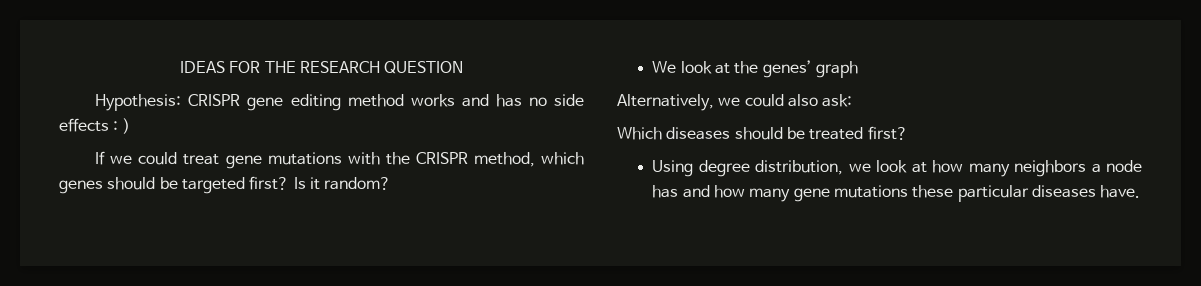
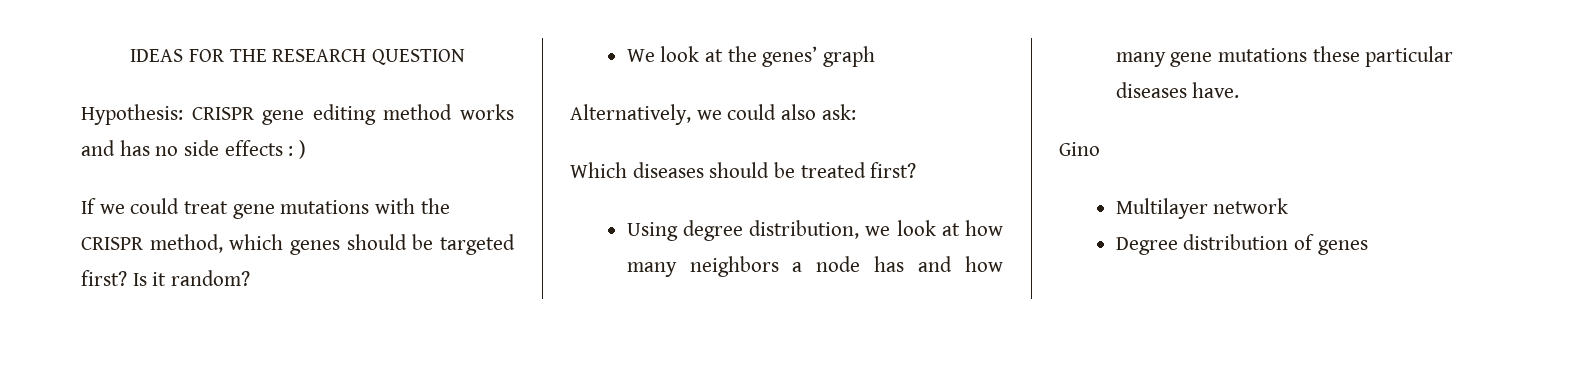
+ Gino
+ Multilayer network
+ Degree distribution of genes

